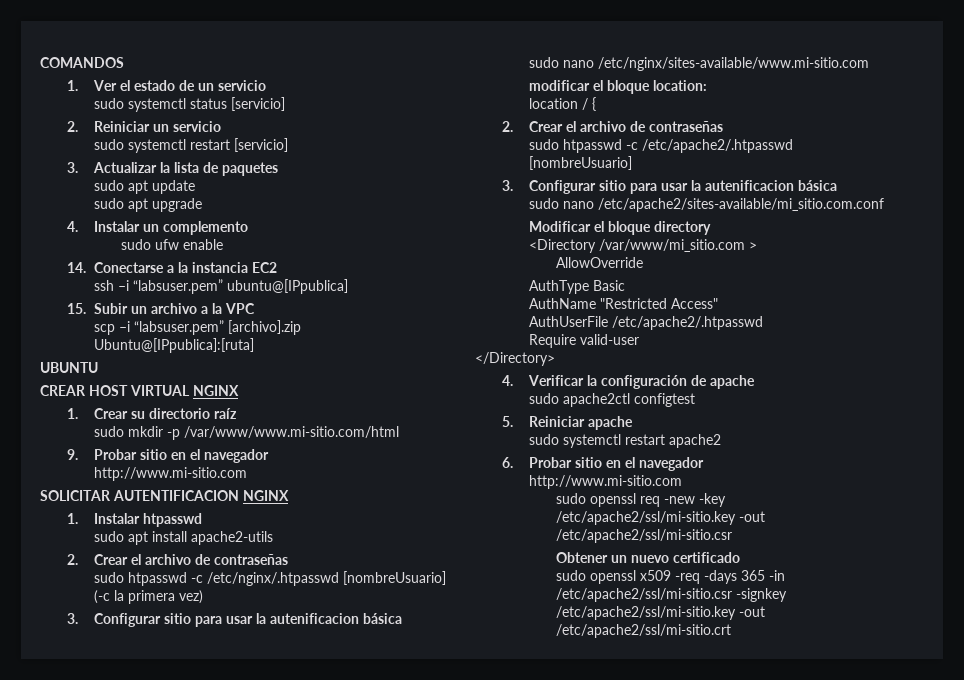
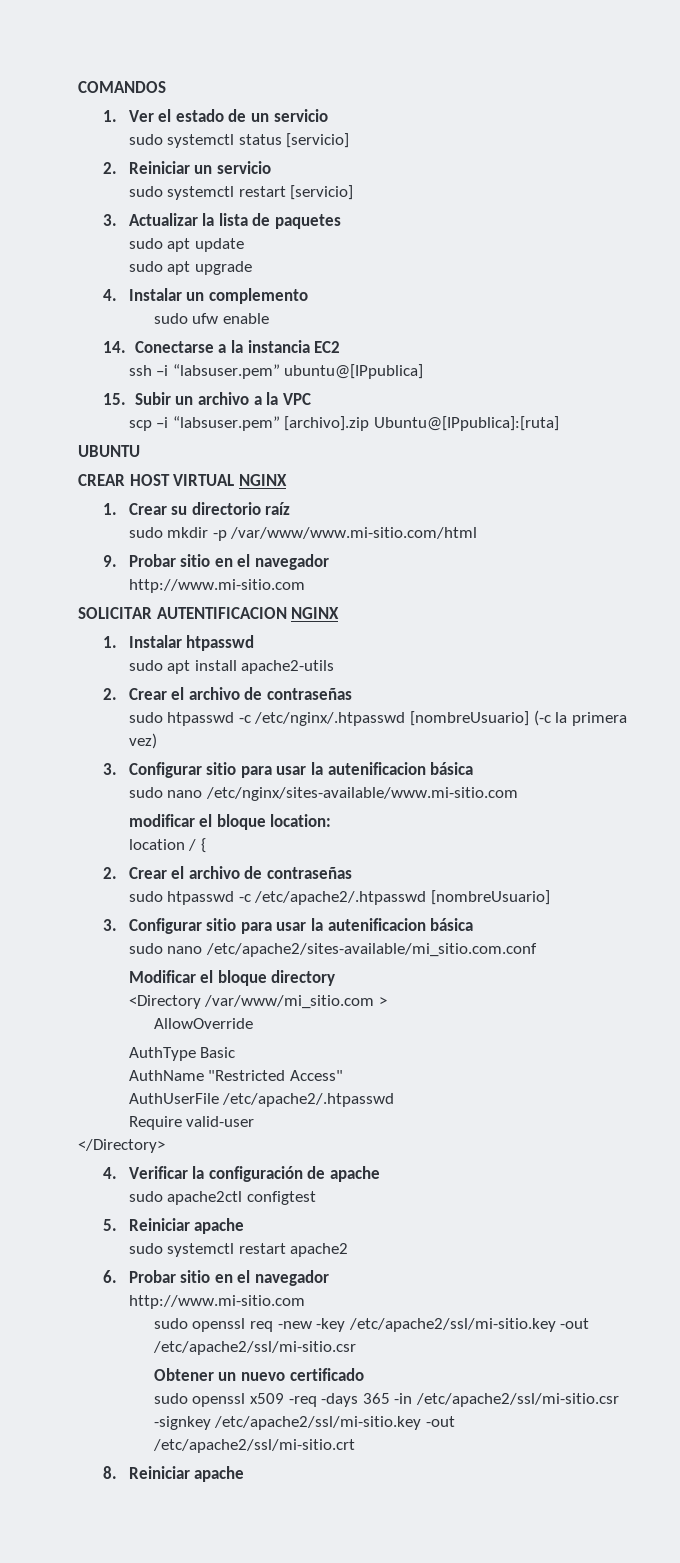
+ 8. Reiniciar apache

